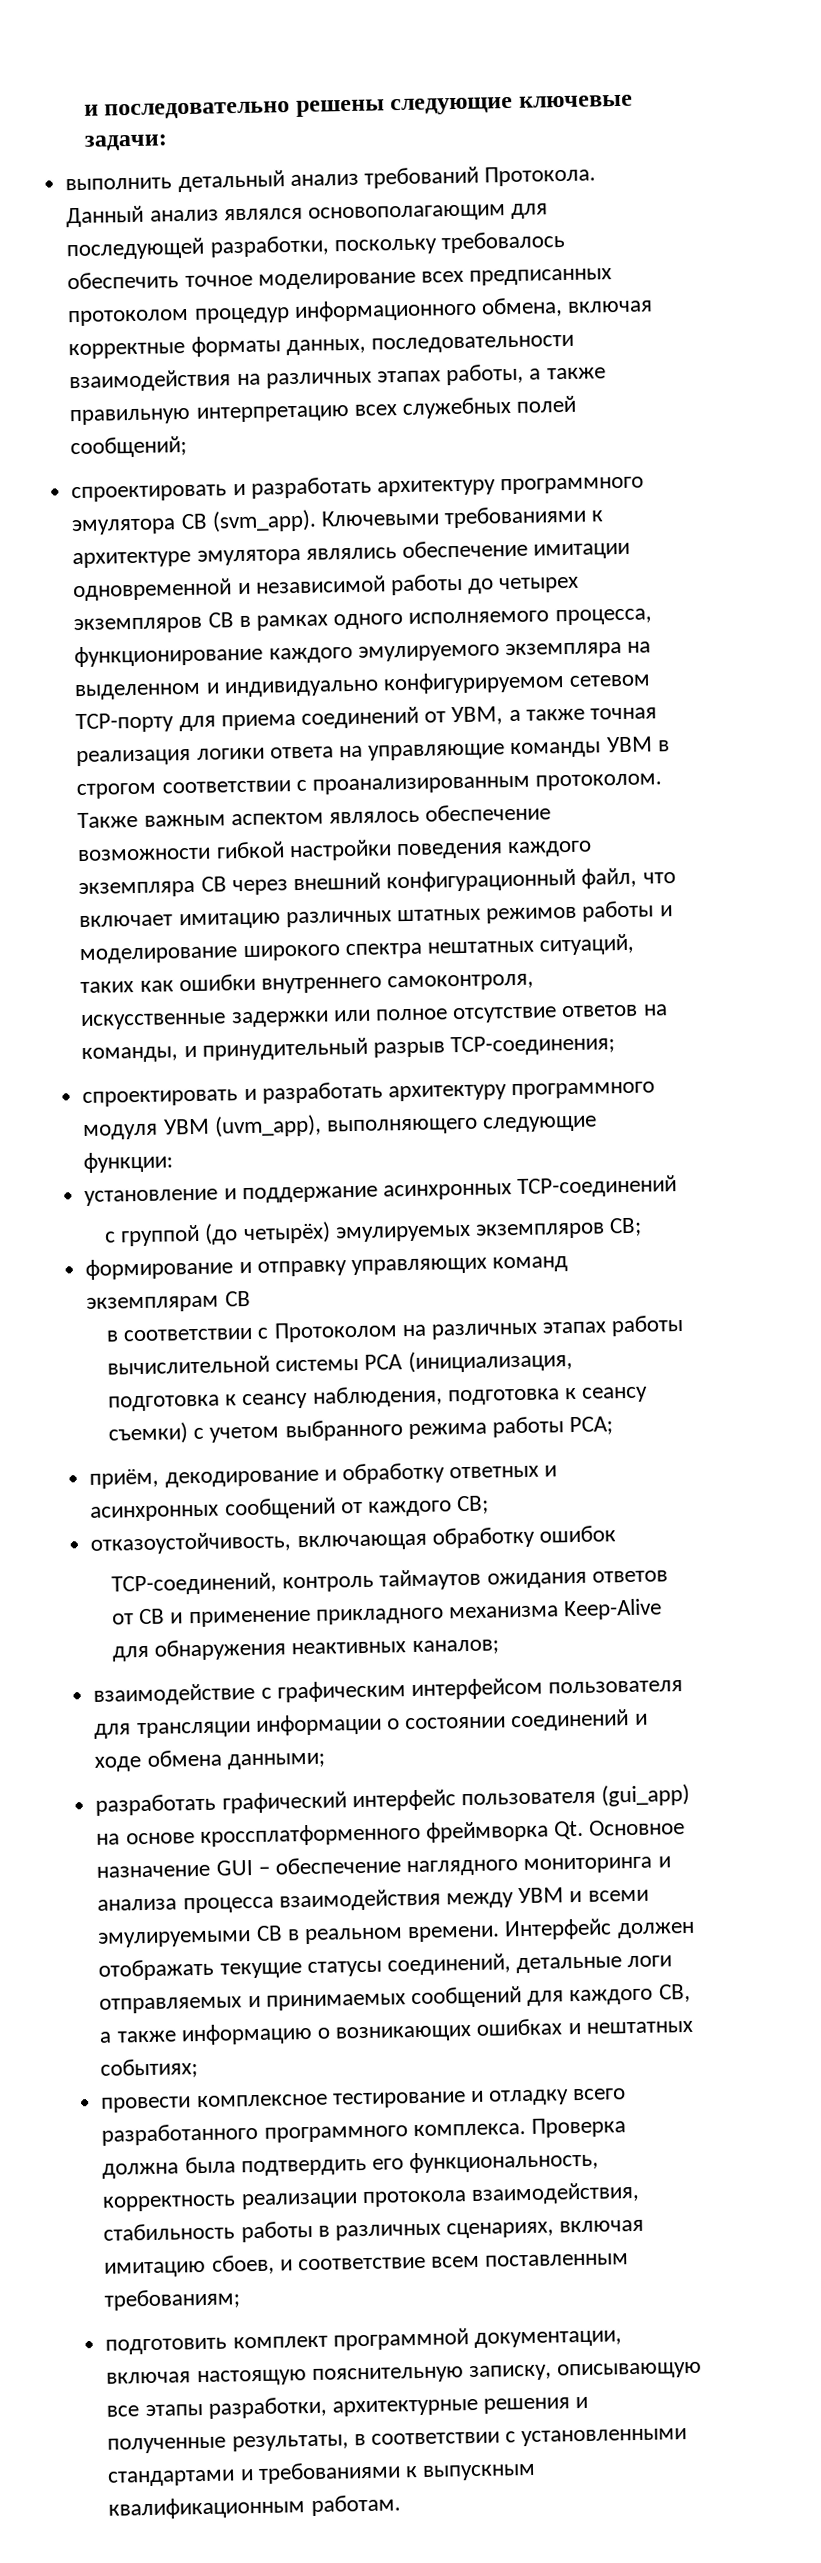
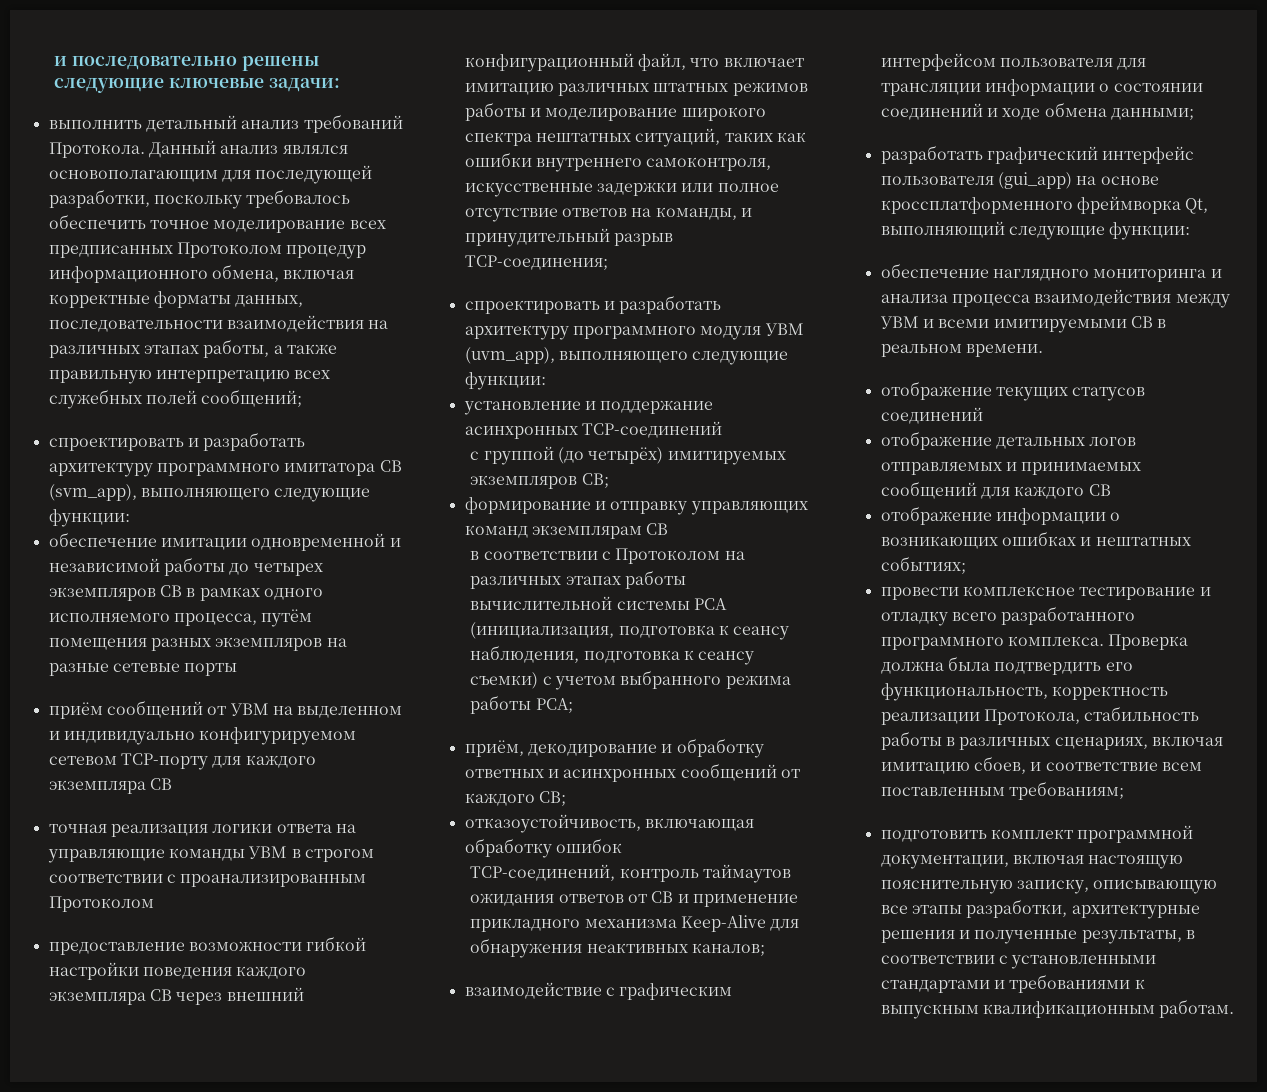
- Данный анализ являлся основополагающим для последующей разработки, поскольку требовалось обеспечить точное моделирование всех предписанных протоколом процедур информационного обмена, включая корректные форматы данных, последовательности взаимодействия на различных этапах работы, а также правильную интерпретацию всех служебных полей сообщений;
+ Данный анализ являлся основополагающим для последующей разработки, поскольку требовалось обеспечить точное моделирование всех предписанных Протоколом процедур информационного обмена, включая корректные форматы данных, последовательности взаимодействия на различных этапах работы, а также правильную интерпретацию всех служебных полей сообщений;
- спроектировать и разработать архитектуру программного эмулятора СВ (svm_app). Ключевыми требованиями к архитектуре эмулятора являлись обеспечение имитации одновременной и независимой работы до четырех экземпляров СВ в рамках одного исполняемого процесса, функционирование каждого эмулируемого экземпляра на выделенном и индивидуально конфигурируемом сетевом TCP-порту для приема соединений от УВМ, а также точная реализация логики ответа на управляющие команды УВМ в строгом соответствии с проанализированным протоколом. Также важным аспектом являлось обеспечение возможности гибкой настройки поведения каждого экземпляра СВ через внешний конфигурационный файл, что включает имитацию различных штатных режимов работы и моделирование широкого спектра нештатных ситуаций, таких как ошибки внутреннего самоконтроля, искусственные задержки или полное отсутствие ответов на команды, и принудительный разрыв TCP-соединения;
+ спроектировать и разработать архитектуру программного имитатора СВ (svm_app), выполняющего следующие функции:
+ обеспечение имитации одновременной и независимой работы до четырех экземпляров СВ в рамках одного исполняемого процесса, путём помещения разных экземпляров на разные сетевые порты
+ приём сообщений от УВМ на выделенном и индивидуально конфигурируемом сетевом TCP-порту для каждого экземпляра СВ
+ точная реализация логики ответа на управляющие команды УВМ в строгом соответствии с проанализированным Протоколом
+ предоставление возможности гибкой настройки поведения каждого экземпляра СВ через внешний конфигурационный файл, что включает имитацию различных штатных режимов работы и моделирование широкого спектра нештатных ситуаций, таких как ошибки внутреннего самоконтроля, искусственные задержки или полное отсутствие ответов на команды, и принудительный разрыв TCP-соединения;
- с группой (до четырёх) эмулируемых экземпляров СВ;
+ с группой (до четырёх) имитируемых экземпляров СВ;
- разработать графический интерфейс пользователя (gui_app) на основе кроссплатформенного фреймворка Qt. Основное назначение GUI – обеспечение наглядного мониторинга и анализа процесса взаимодействия между УВМ и всеми эмулируемыми СВ в реальном времени. Интерфейс должен отображать текущие статусы соединений, детальные логи отправляемых и принимаемых сообщений для каждого СВ, а также информацию о возникающих ошибках и нештатных событиях;
+ разработать графический интерфейс пользователя (gui_app) на основе кроссплатформенного фреймворка Qt, выполняющий следующие функции:
+ обеспечение наглядного мониторинга и анализа процесса взаимодействия между УВМ и всеми имитируемыми СВ в реальном времени.
+ отображение текущих статусов соединений
+ отображение детальных логов отправляемых и принимаемых сообщений для каждого СВ
+ отображение информации о возникающих ошибках и нештатных событиях;
- Проверка должна была подтвердить его функциональность, корректность реализации протокола взаимодействия, стабильность работы в различных сценариях, включая имитацию сбоев, и соответствие всем поставленным требованиям;
+ Проверка должна была подтвердить его функциональность, корректность реализации Протокола, стабильность работы в различных сценариях, включая имитацию сбоев, и соответствие всем поставленным требованиям;

